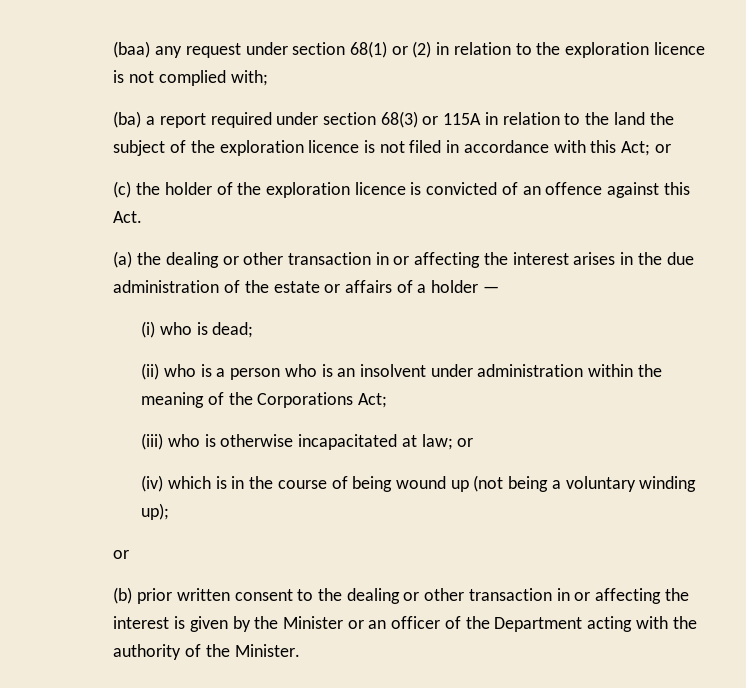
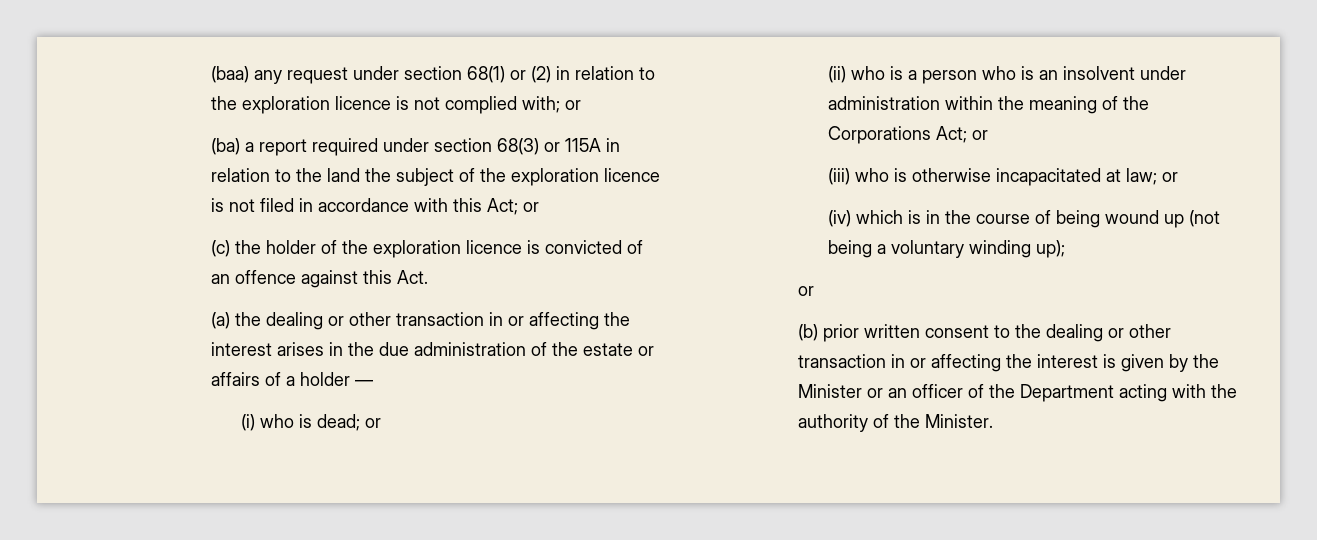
- (baa) any request under section 68(1) or (2) in relation to the exploration licence is not complied with;
+ (baa) any request under section 68(1) or (2) in relation to the exploration licence is not complied with; or
- (i) who is dead;
+ (i) who is dead; or
- (ii) who is a person who is an insolvent under administration within the meaning of the Corporations Act;
+ (ii) who is a person who is an insolvent under administration within the meaning of the Corporations Act; or

